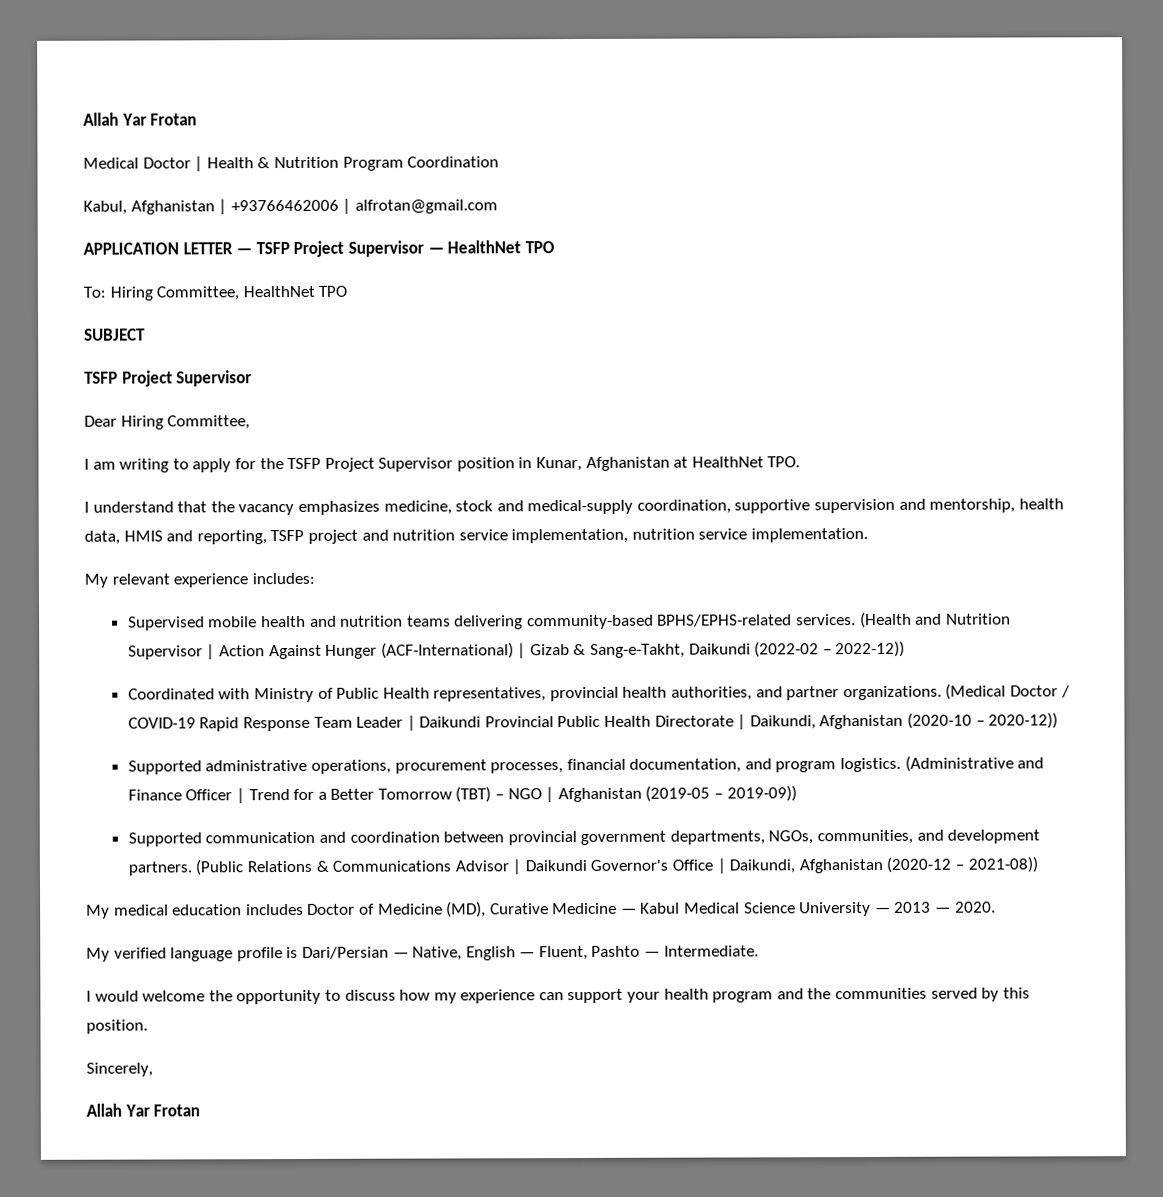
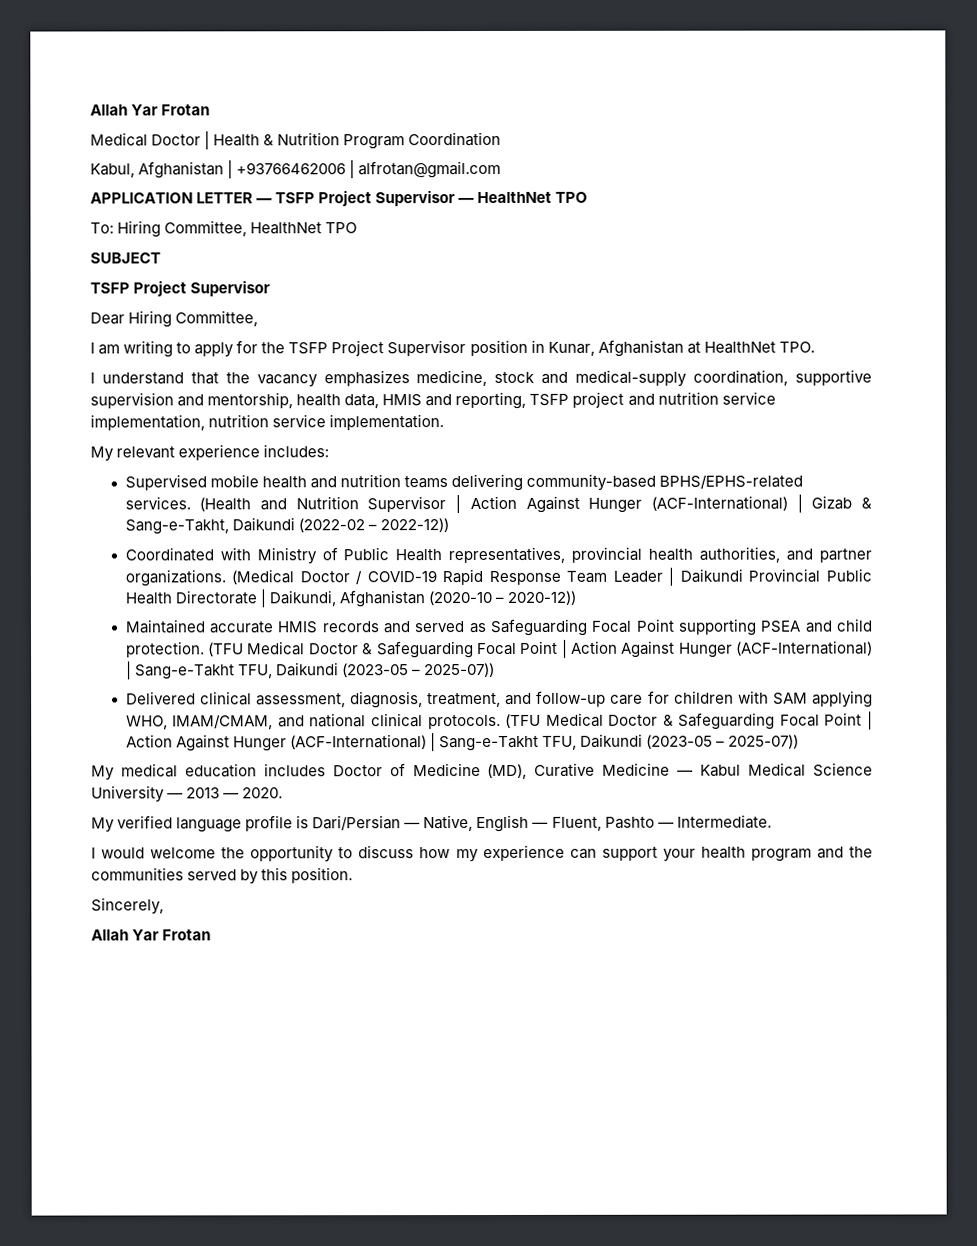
- Supported administrative operations, procurement processes, financial documentation, and program logistics. (Administrative and Finance Officer | Trend for a Better Tomorrow (TBT) – NGO | Afghanistan (2019-05 – 2019-09))
- Supported communication and coordination between provincial government departments, NGOs, communities, and development partners. (Public Relations & Communications Advisor | Daikundi Governor's Office | Daikundi, Afghanistan (2020-12 – 2021-08))
+ Maintained accurate HMIS records and served as Safeguarding Focal Point supporting PSEA and child protection. (TFU Medical Doctor & Safeguarding Focal Point | Action Against Hunger (ACF-International) | Sang-e-Takht TFU, Daikundi (2023-05 – 2025-07))
+ Delivered clinical assessment, diagnosis, treatment, and follow-up care for children with SAM applying WHO, IMAM/CMAM, and national clinical protocols. (TFU Medical Doctor & Safeguarding Focal Point | Action Against Hunger (ACF-International) | Sang-e-Takht TFU, Daikundi (2023-05 – 2025-07))

